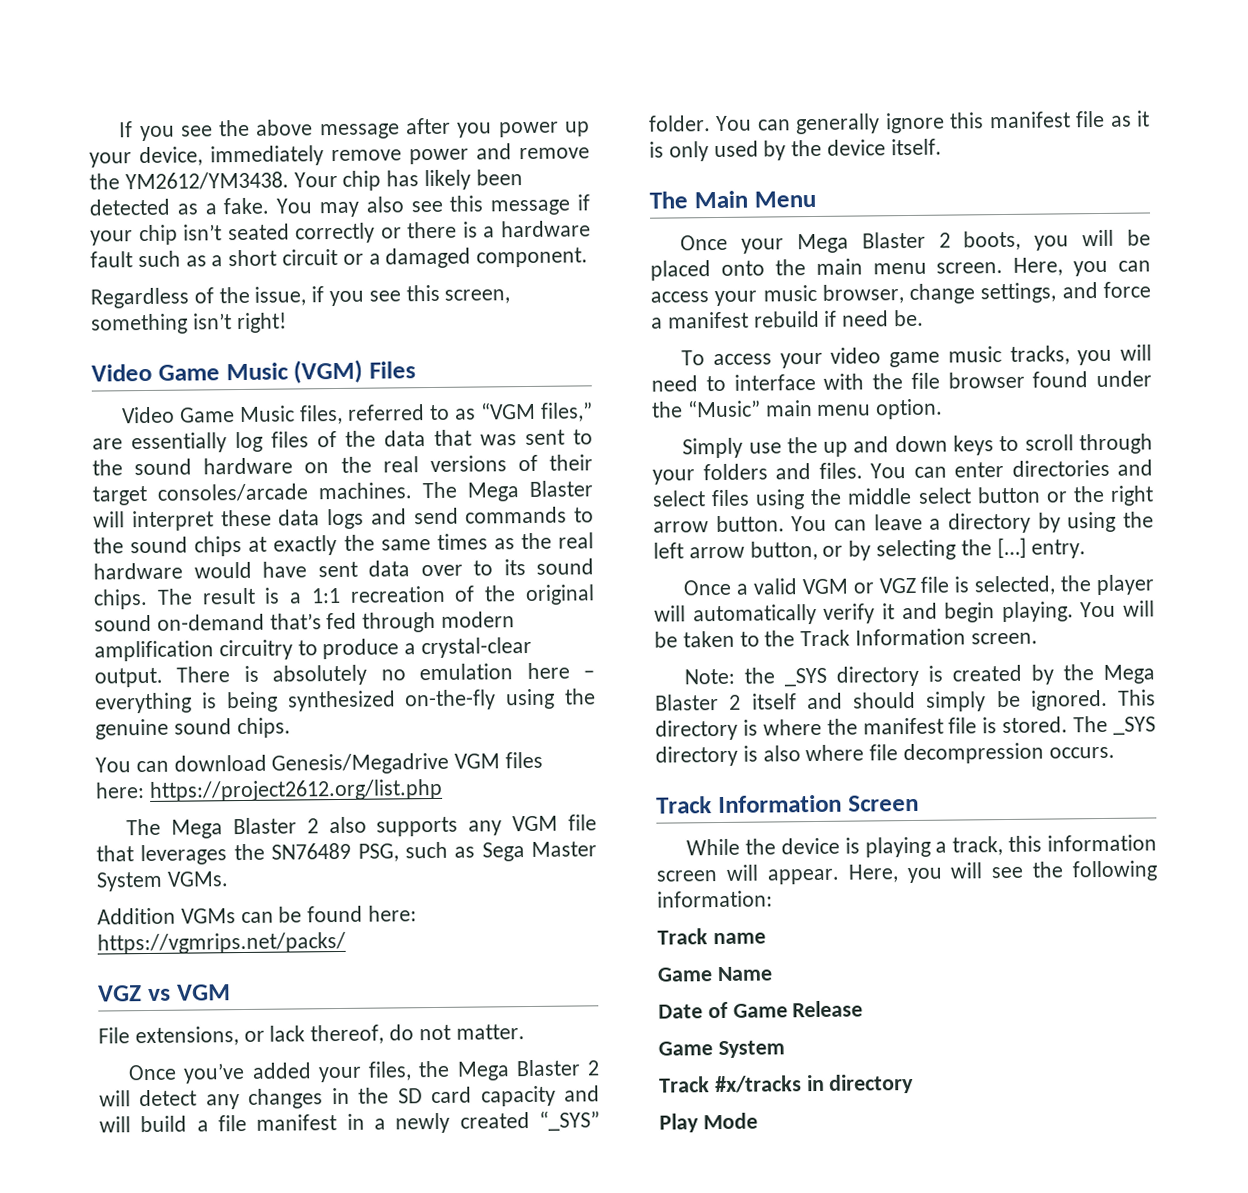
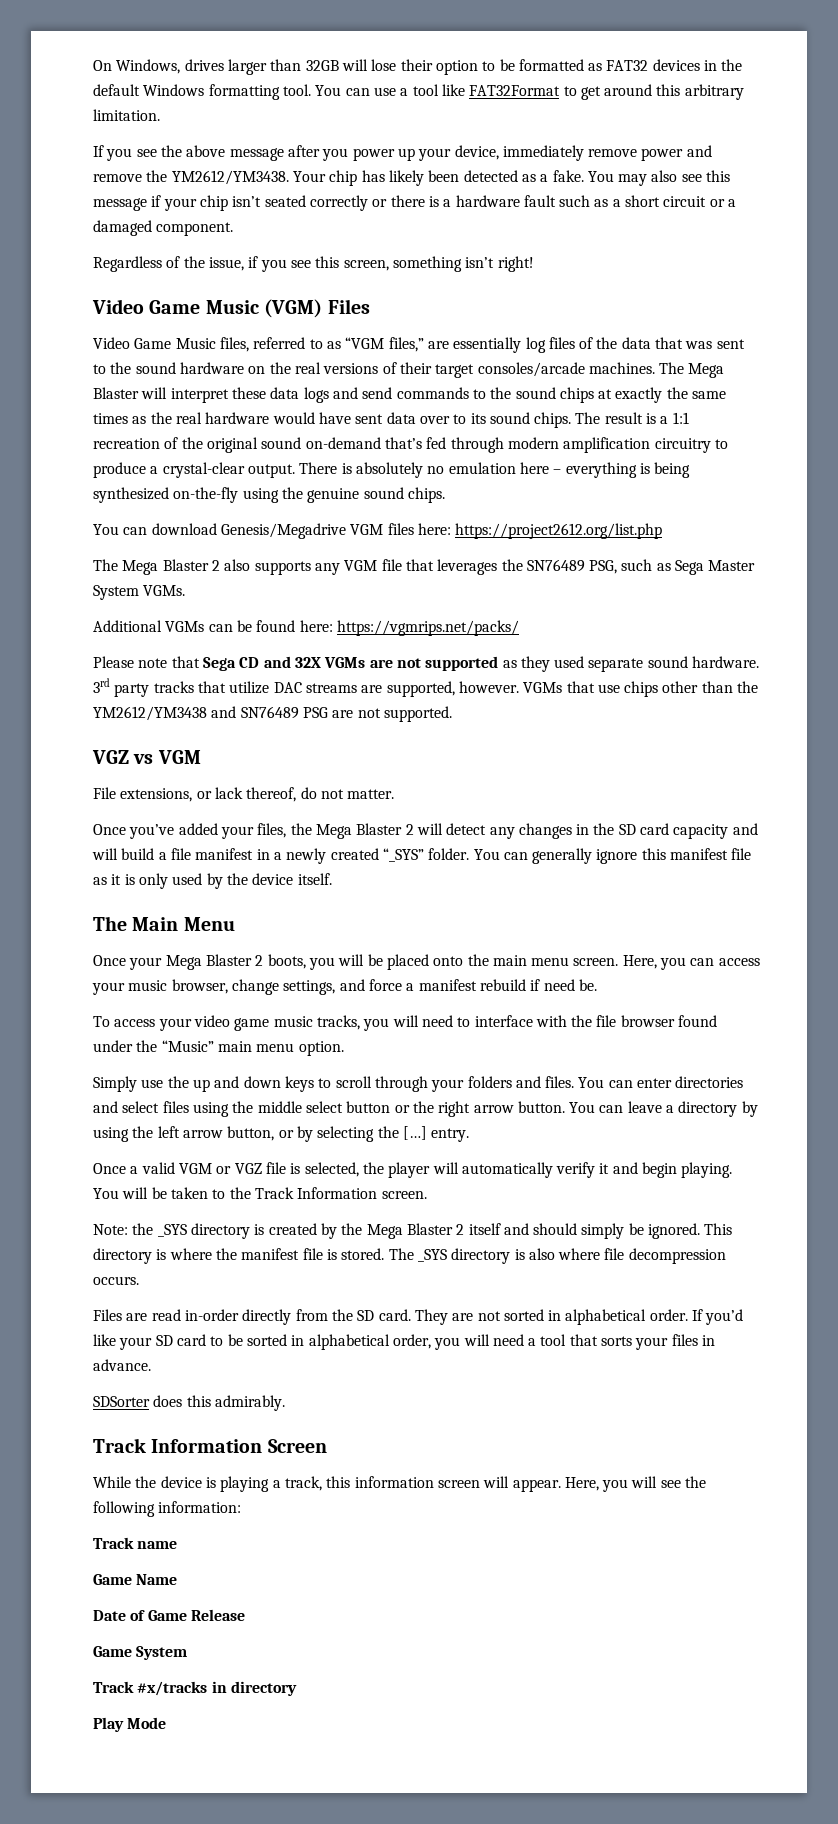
+ On Windows, drives larger than 32GB will lose their option to be formatted as FAT32 devices in the default Windows formatting tool. You can use a tool like FAT32Format to get around this arbitrary limitation.
- Addition VGMs can be found here: https://vgmrips.net/packs/
+ Additional VGMs can be found here: https://vgmrips.net/packs/
+ Please note that Sega CD and 32X VGMs are not supported as they used separate sound hardware. 3rd party tracks that utilize DAC streams are supported, however. VGMs that use chips other than the YM2612/YM3438 and SN76489 PSG are not supported.
+ Files are read in-order directly from the SD card. They are not sorted in alphabetical order. If you’d like your SD card to be sorted in alphabetical order, you will need a tool that sorts your files in advance.
+ SDSorter does this admirably.

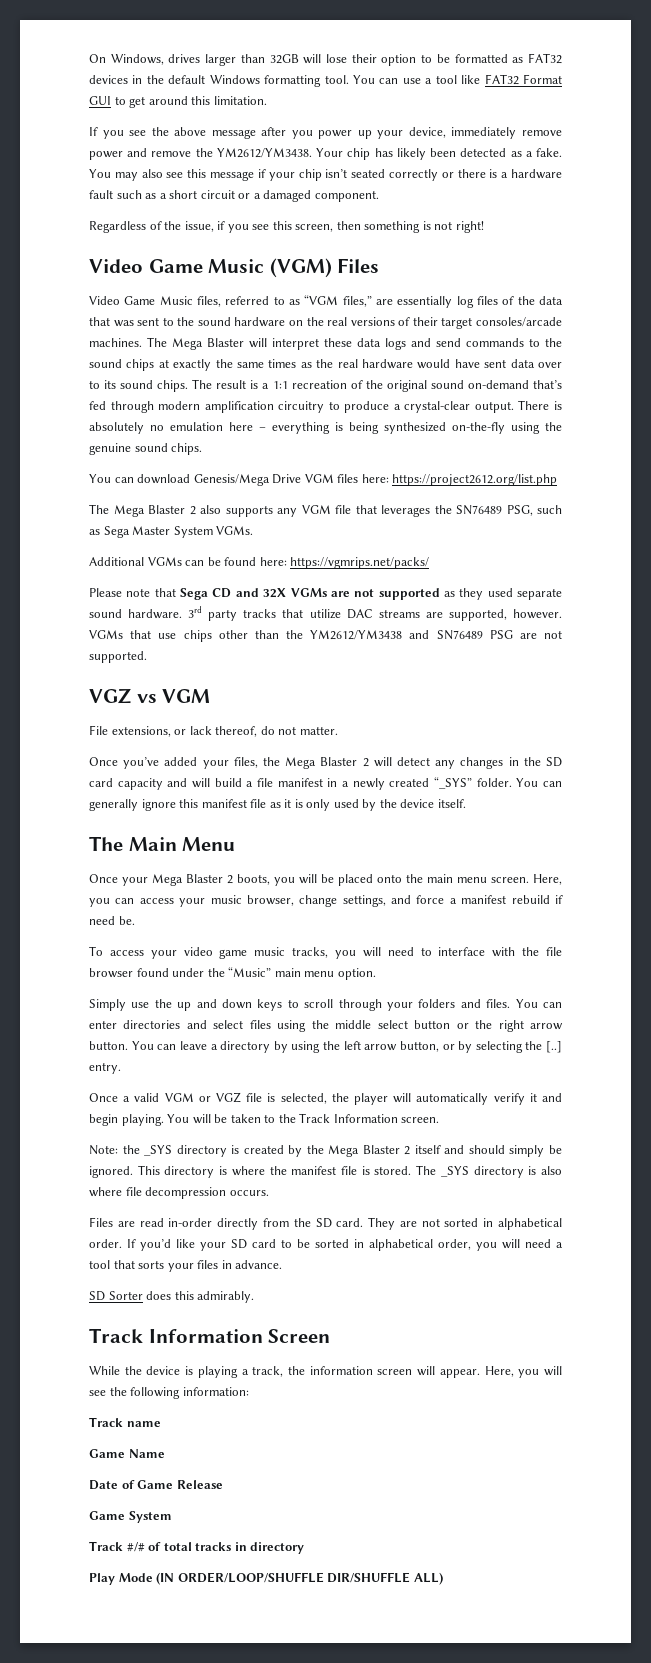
- You can use a tool like FAT32Format to get around this arbitrary limitation.
+ You can use a tool like FAT32 Format GUI to get around this limitation.
- Regardless of the issue, if you see this screen, something isn’t right!
+ Regardless of the issue, if you see this screen, then something is not right!
- You can download Genesis/Megadrive VGM files here: https://project2612.org/list.php
+ You can download Genesis/Mega Drive VGM files here: https://project2612.org/list.php
- You can leave a directory by using the left arrow button, or by selecting the […] entry.
+ You can leave a directory by using the left arrow button, or by selecting the [..] entry.
- SDSorter does this admirably.
+ SD Sorter does this admirably.
- While the device is playing a track, this information screen will appear.
+ While the device is playing a track, the information screen will appear.
- Track #x/tracks in directory
+ Track #/# of total tracks in directory
- Play Mode
+ Play Mode (IN ORDER/LOOP/SHUFFLE DIR/SHUFFLE ALL)

